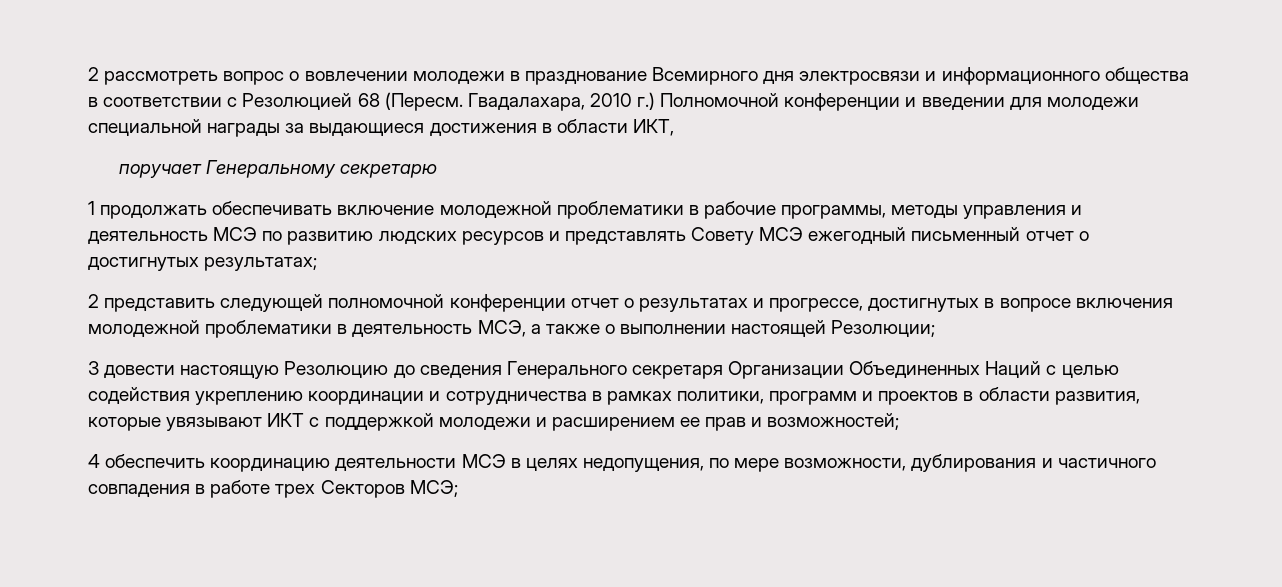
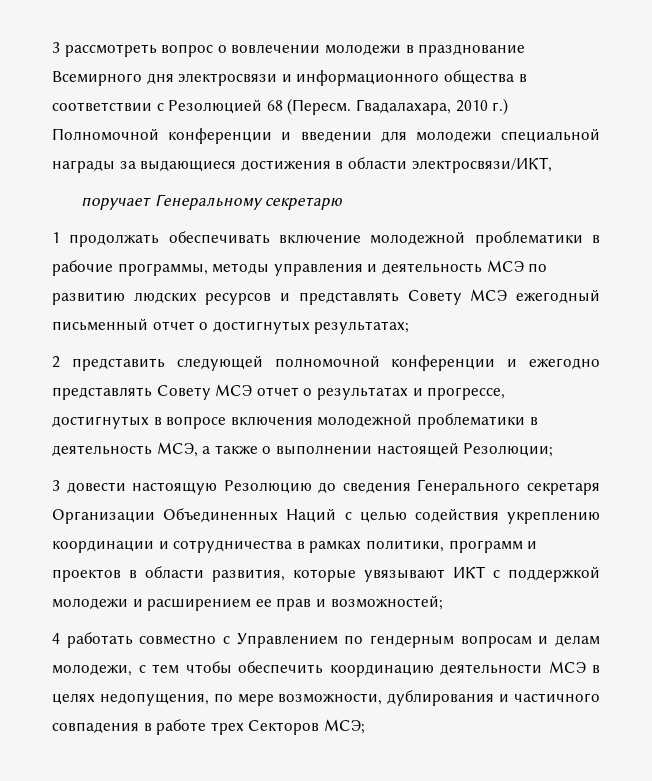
- 2 рассмотреть вопрос о вовлечении молодежи в празднование Всемирного дня электросвязи и информационного общества в соответствии с Резолюцией 68 (Пересм.
+ 3 рассмотреть вопрос о вовлечении молодежи в празднование Всемирного дня электросвязи и информационного общества в соответствии с Резолюцией 68 (Пересм.
- Гвадалахара, 2010 г.) Полномочной конференции и введении для молодежи специальной награды за выдающиеся достижения в области ИКТ,
+ Гвадалахара, 2010 г.) Полномочной конференции и введении для молодежи специальной награды за выдающиеся достижения в области электросвязи/ИКТ,
- 2 представить следующей полномочной конференции отчет о результатах и прогрессе, достигнутых в вопросе включения молодежной проблематики в деятельность МСЭ, а также о выполнении настоящей Резолюции;
+ 2 представить следующей полномочной конференции и ежегодно представлять Совету МСЭ отчет о результатах и прогрессе, достигнутых в вопросе включения молодежной проблематики в деятельность МСЭ, а также о выполнении настоящей Резолюции;
- 4 обеспечить координацию деятельности МСЭ в целях недопущения, по мере возможности, дублирования и частичного совпадения в работе трех Секторов МСЭ;
+ 4 работать совместно с Управлением по гендерным вопросам и делам молодежи, с тем чтобы обеспечить координацию деятельности МСЭ в целях недопущения, по мере возможности, дублирования и частичного совпадения в работе трех Секторов МСЭ;

